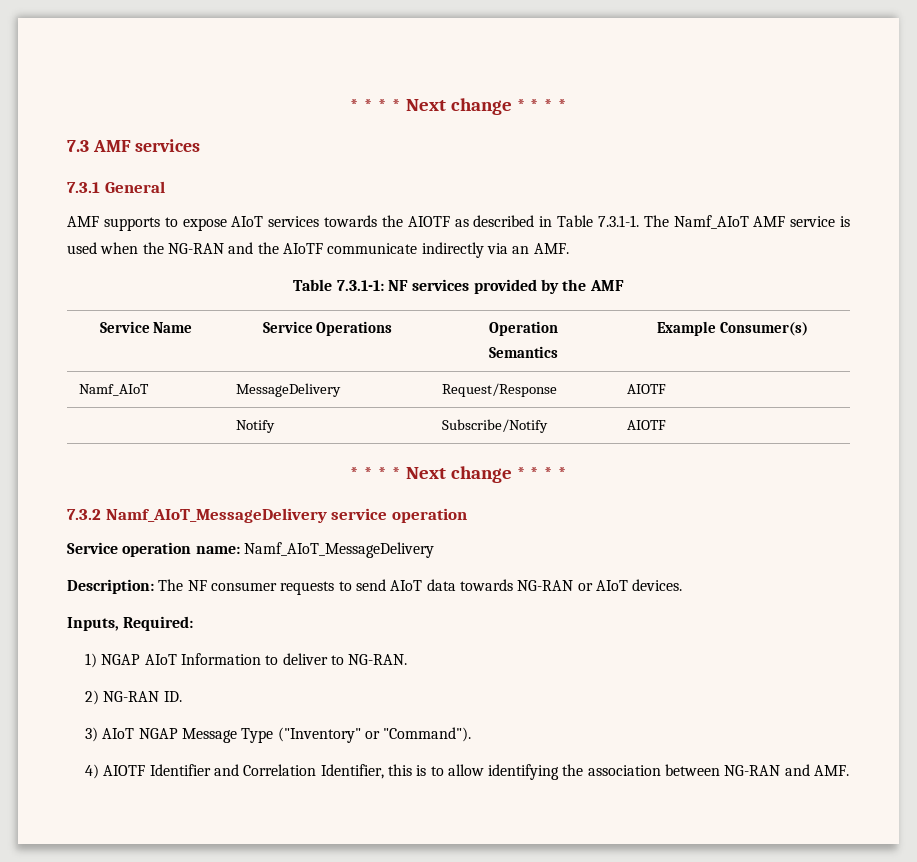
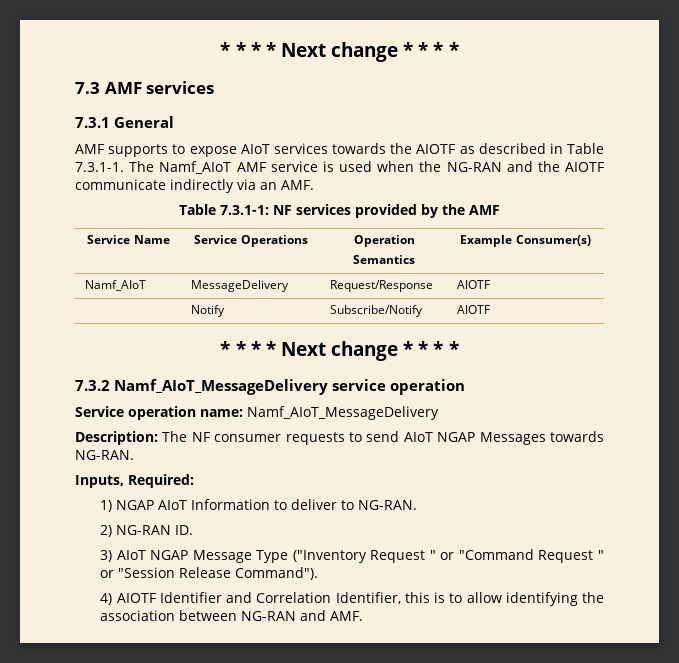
- AMF supports to expose AIoT services towards the AIOTF as described in Table 7.3.1-1. The Namf_AIoT AMF service is used when the NG-RAN and the AIoTF communicate indirectly via an AMF.
+ AMF supports to expose AIoT services towards the AIOTF as described in Table 7.3.1-1. The Namf_AIoT AMF service is used when the NG-RAN and the AIOTF communicate indirectly via an AMF.
- Description: The NF consumer requests to send AIoT data towards NG-RAN or AIoT devices.
+ Description: The NF consumer requests to send AIoT NGAP Messages towards NG-RAN.
- 3) AIoT NGAP Message Type ("Inventory" or "Command").
+ 3) AIoT NGAP Message Type ("Inventory Request " or "Command Request " or "Session Release Command").

